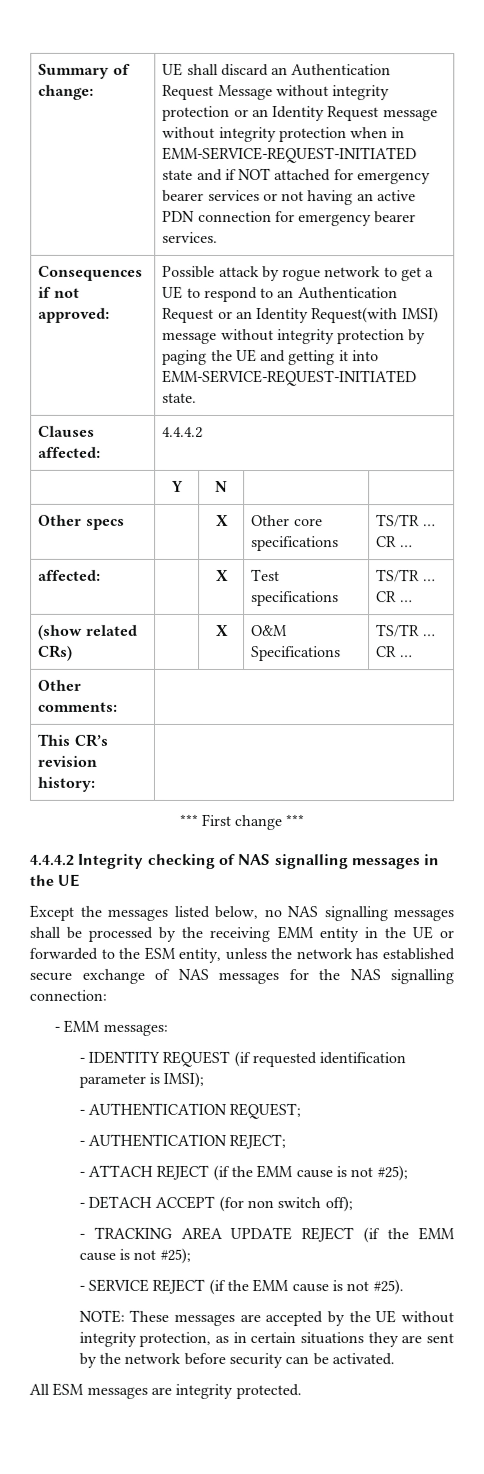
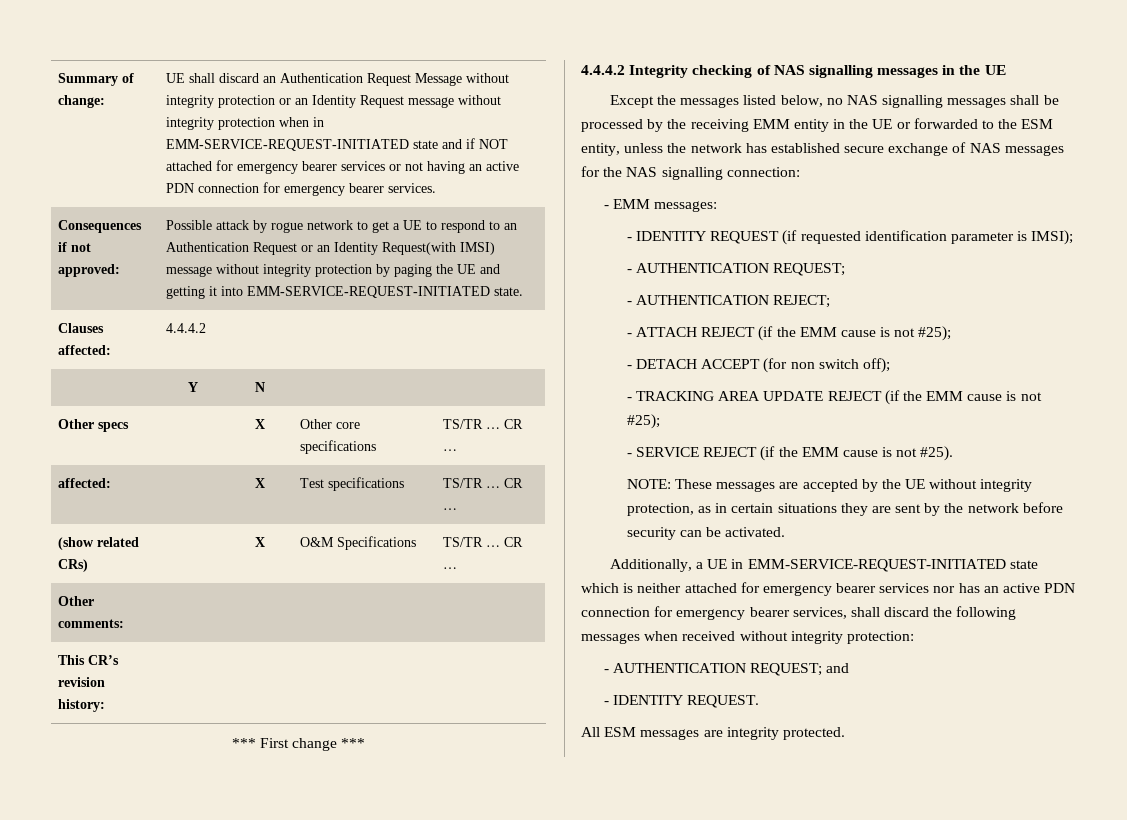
+ Additionally, a UE in EMM-SERVICE-REQUEST-INITIATED state which is neither attached for emergency bearer services nor has an active PDN connection for emergency bearer services, shall discard the following messages when received without integrity protection:
+ - AUTHENTICATION REQUEST; and
+ - IDENTITY REQUEST.

